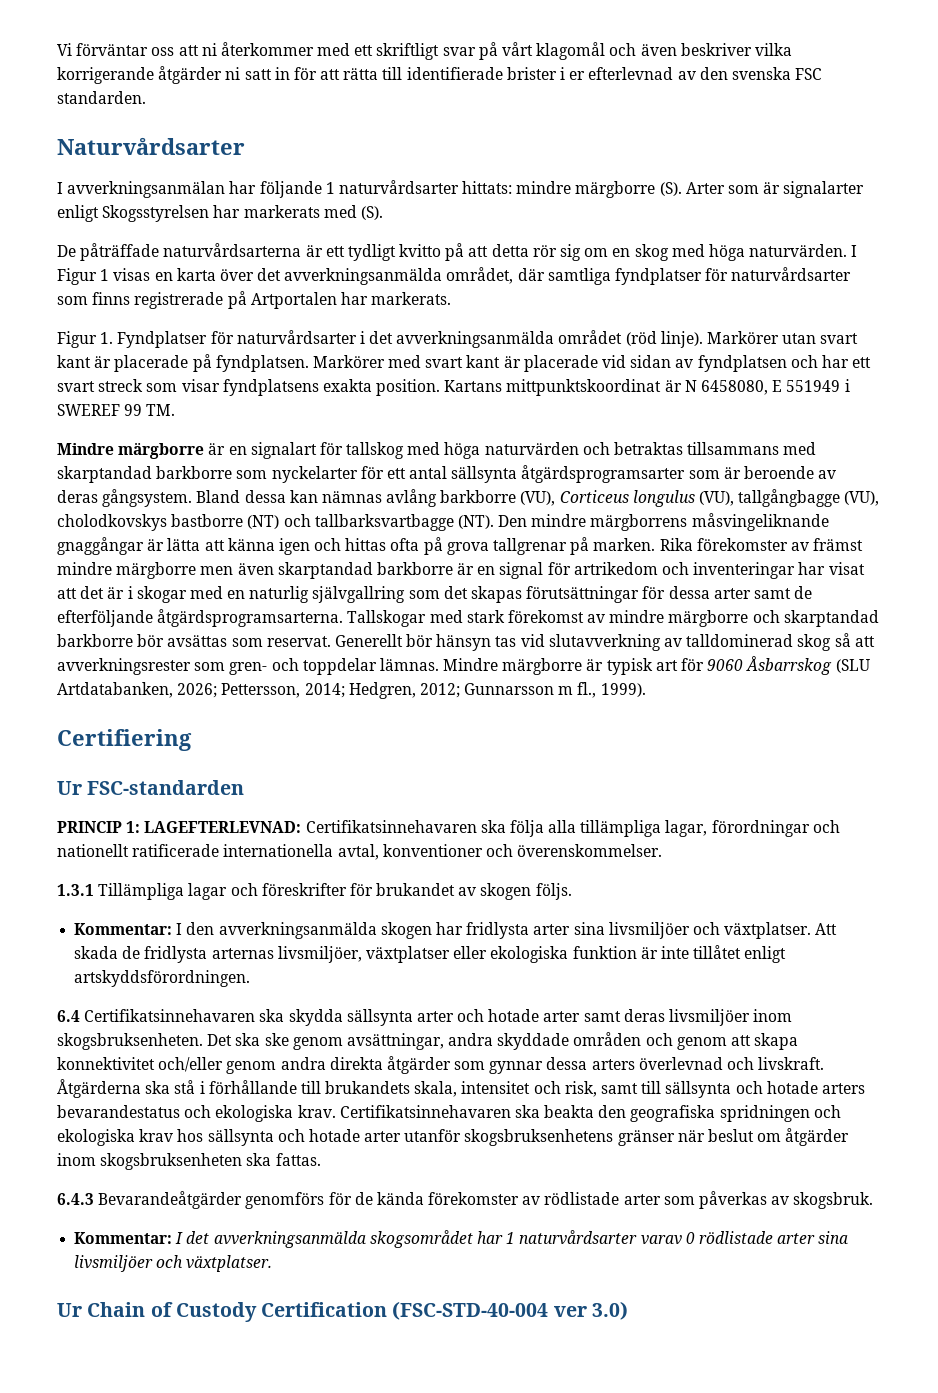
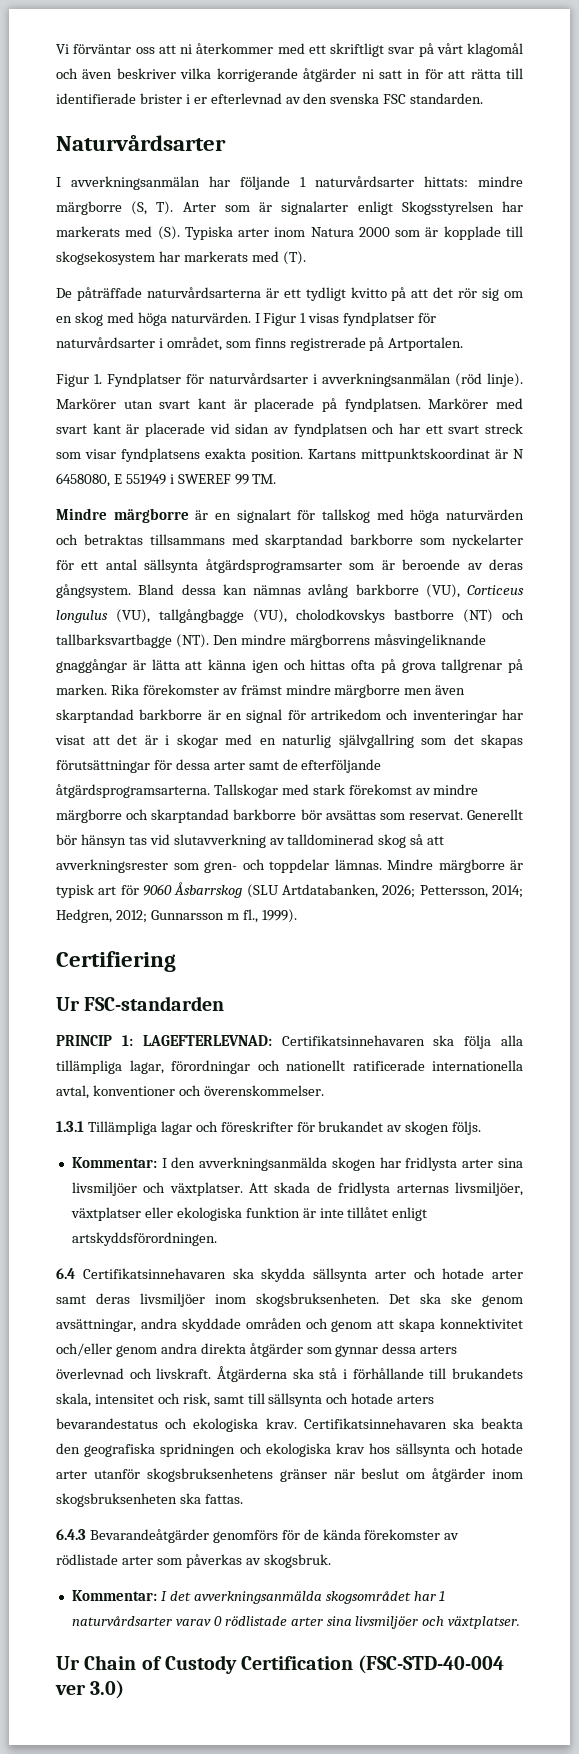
- I avverkningsanmälan har följande 1 naturvårdsarter hittats: mindre märgborre (S). Arter som är signalarter enligt Skogsstyrelsen har markerats med (S).
+ I avverkningsanmälan har följande 1 naturvårdsarter hittats: mindre märgborre (S, T). Arter som är signalarter enligt Skogsstyrelsen har markerats med (S). Typiska arter inom Natura 2000 som är kopplade till skogsekosystem har markerats med (T).
- De påträffade naturvårdsarterna är ett tydligt kvitto på att detta rör sig om en skog med höga naturvärden.
+ De påträffade naturvårdsarterna är ett tydligt kvitto på att det rör sig om en skog med höga naturvärden.
- I Figur 1 visas en karta över det avverkningsanmälda området, där samtliga fyndplatser för naturvårdsarter som finns registrerade på Artportalen har markerats.
+ I Figur 1 visas fyndplatser för naturvårdsarter i området, som finns registrerade på Artportalen.
- Figur 1. Fyndplatser för naturvårdsarter i det avverkningsanmälda området (röd linje).
+ Figur 1. Fyndplatser för naturvårdsarter i avverkningsanmälan (röd linje).

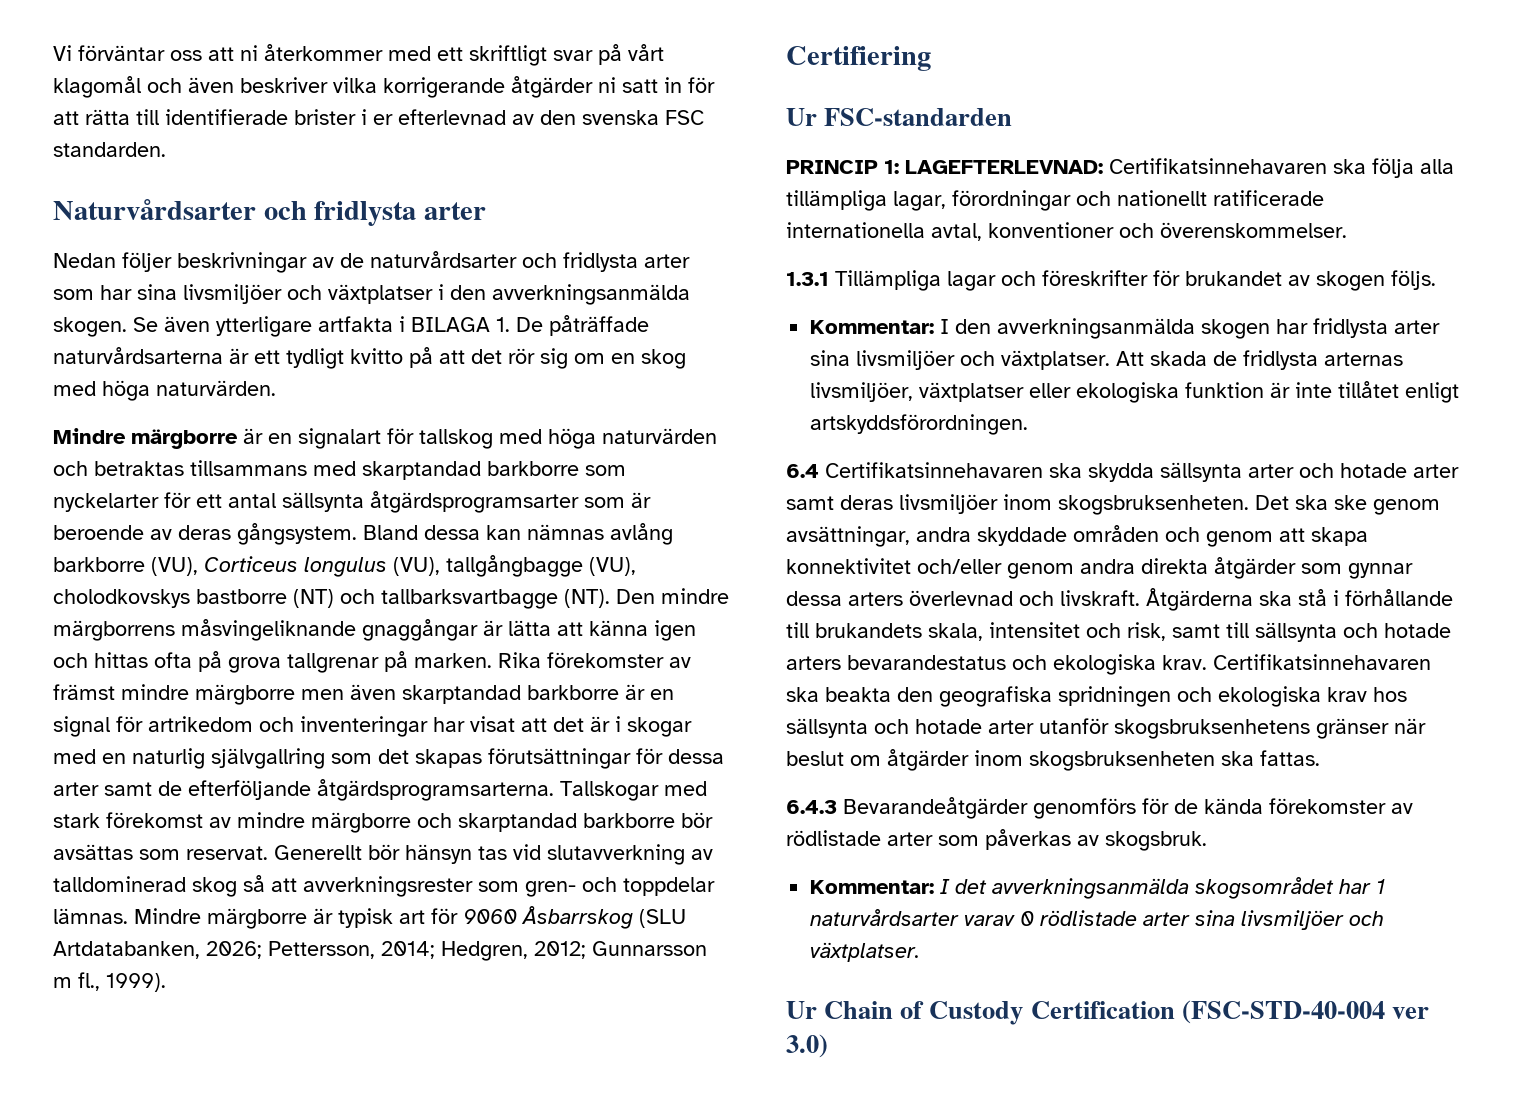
- Naturvårdsarter
- I avverkningsanmälan har följande 1 naturvårdsarter hittats: mindre märgborre (S, T). Arter som är signalarter enligt Skogsstyrelsen har markerats med (S). Typiska arter inom Natura 2000 som är kopplade till skogsekosystem har markerats med (T).
- De påträffade naturvårdsarterna är ett tydligt kvitto på att det rör sig om en skog med höga naturvärden. I Figur 1 visas fyndplatser för naturvårdsarter i området, som finns registrerade på Artportalen.
- Figur 1. Fyndplatser för naturvårdsarter i avverkningsanmälan (röd linje). Markörer utan svart kant är placerade på fyndplatsen. Markörer med svart kant är placerade vid sidan av fyndplatsen och har ett svart streck som visar fyndplatsens exakta position. Kartans mittpunktskoordinat är N 6458080, E 551949 i SWEREF 99 TM.
+ Naturvårdsarter och fridlysta arter
+ Nedan följer beskrivningar av de naturvårdsarter och fridlysta arter som har sina livsmiljöer och växtplatser i den avverkningsanmälda skogen. Se även ytterligare artfakta i BILAGA 1. De påträffade naturvårdsarterna är ett tydligt kvitto på att det rör sig om en skog med höga naturvärden.

